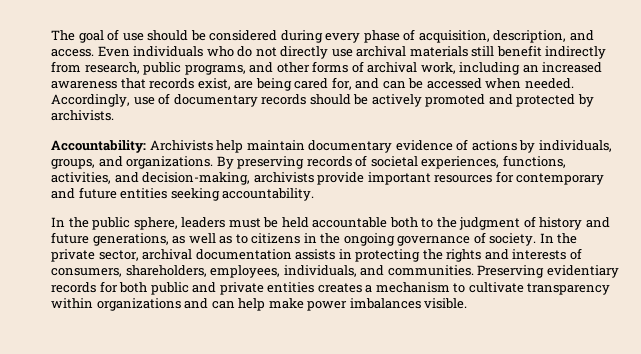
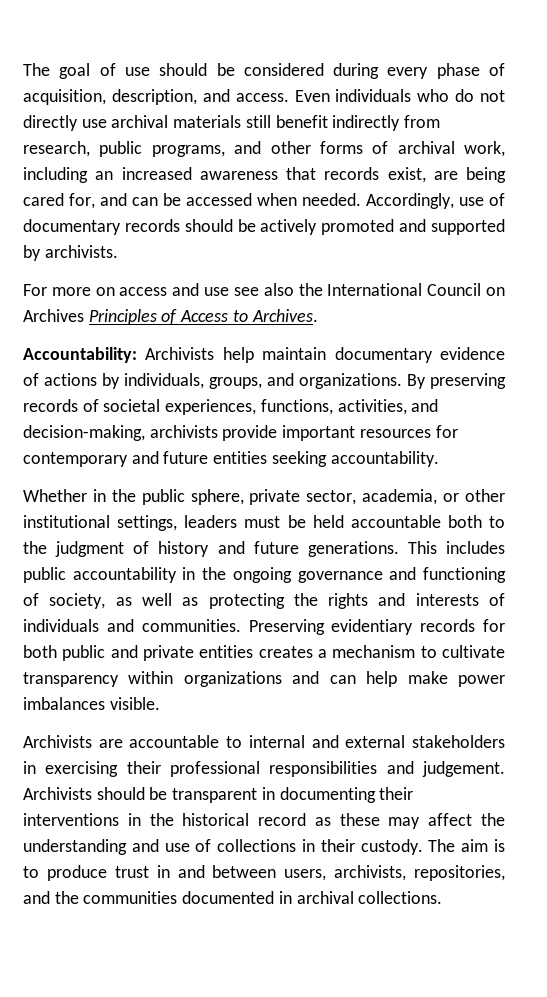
- Accordingly, use of documentary records should be actively promoted and protected by archivists.
+ Accordingly, use of documentary records should be actively promoted and supported by archivists.
+ For more on access and use see also the International Council on Archives Principles of Access to Archives.
- In the public sphere, leaders must be held accountable both to the judgment of history and future generations, as well as to citizens in the ongoing governance of society. In the private sector, archival documentation assists in protecting the rights and interests of consumers, shareholders, employees, individuals, and communities.
+ Whether in the public sphere, private sector, academia, or other institutional settings, leaders must be held accountable both to the judgment of history and future generations. This includes public accountability in the ongoing governance and functioning of society, as well as protecting the rights and interests of individuals and communities.
+ Archivists are accountable to internal and external stakeholders in exercising their professional responsibilities and judgement. Archivists should be transparent in documenting their interventions in the historical record as these may affect the understanding and use of collections in their custody. The aim is to produce trust in and between users, archivists, repositories, and the communities documented in archival collections.

